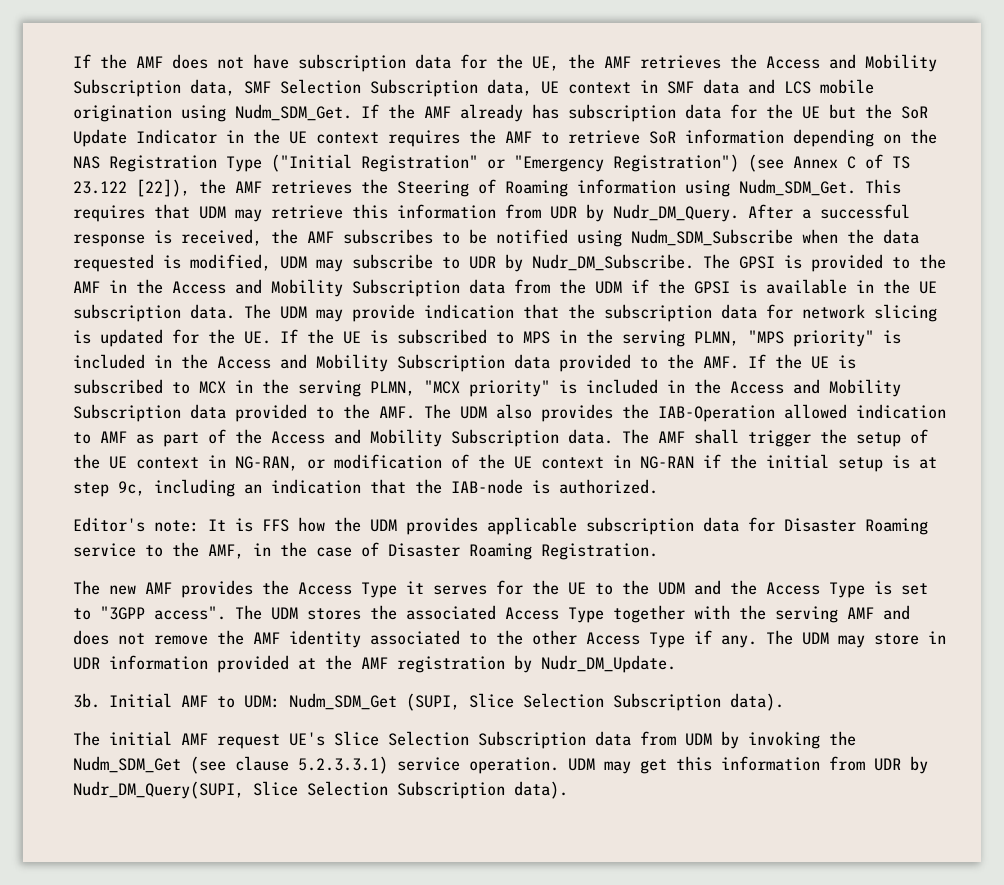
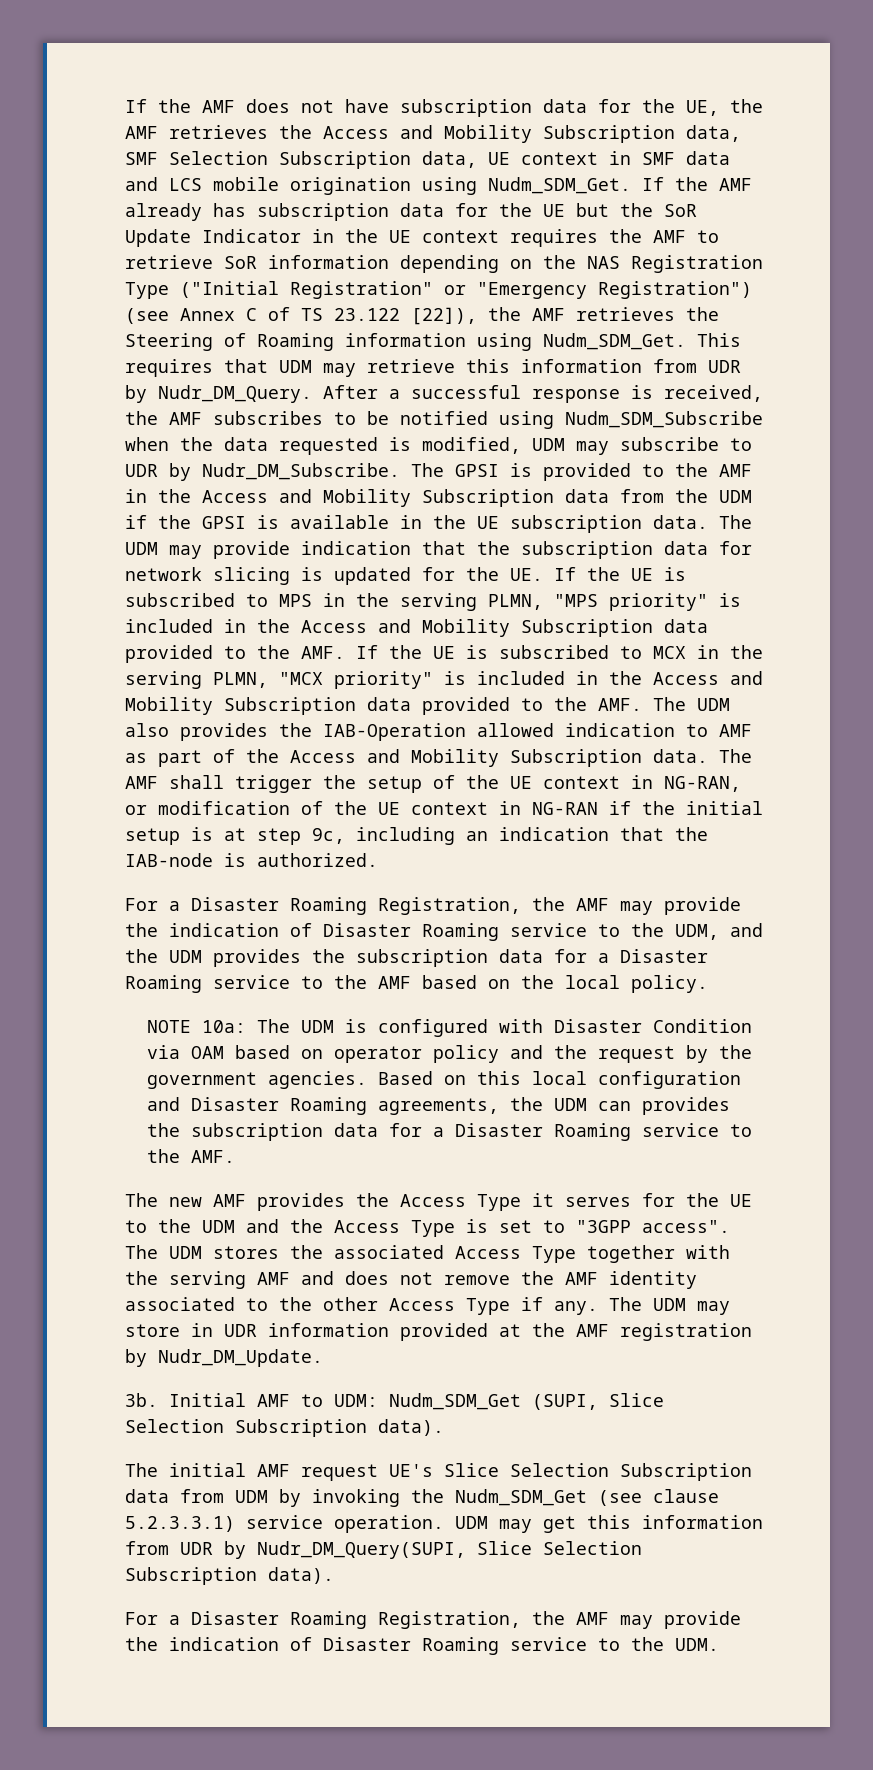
- Editor's note: It is FFS how the UDM provides applicable subscription data for Disaster Roaming service to the AMF, in the case of Disaster Roaming Registration.
+ For a Disaster Roaming Registration, the AMF may provide the indication of Disaster Roaming service to the UDM, and the UDM provides the subscription data for a Disaster Roaming service to the AMF based on the local policy.
+ NOTE 10a: The UDM is configured with Disaster Condition via OAM based on operator policy and the request by the government agencies. Based on this local configuration and Disaster Roaming agreements, the UDM can provides the subscription data for a Disaster Roaming service to the AMF.
+ For a Disaster Roaming Registration, the AMF may provide the indication of Disaster Roaming service to the UDM.

